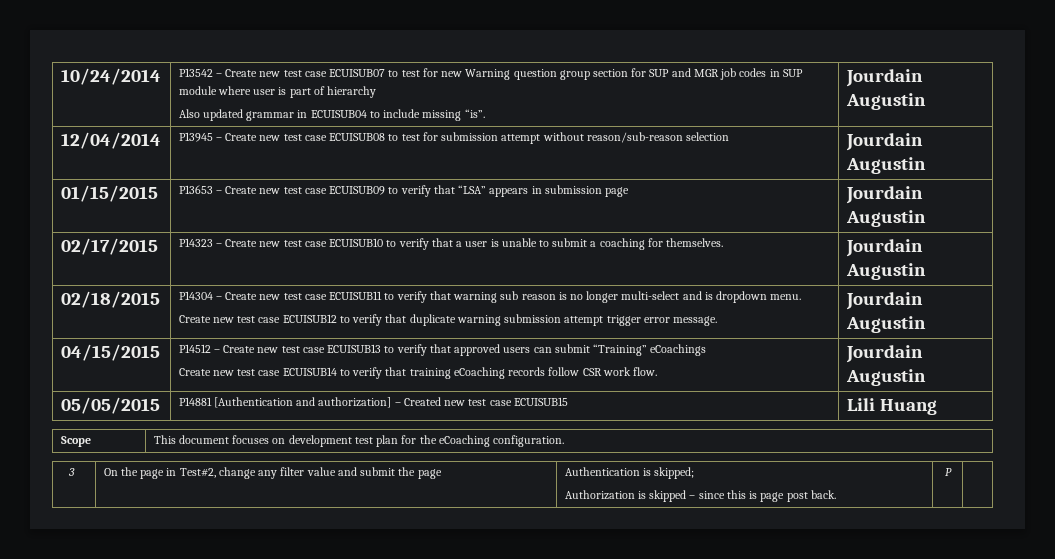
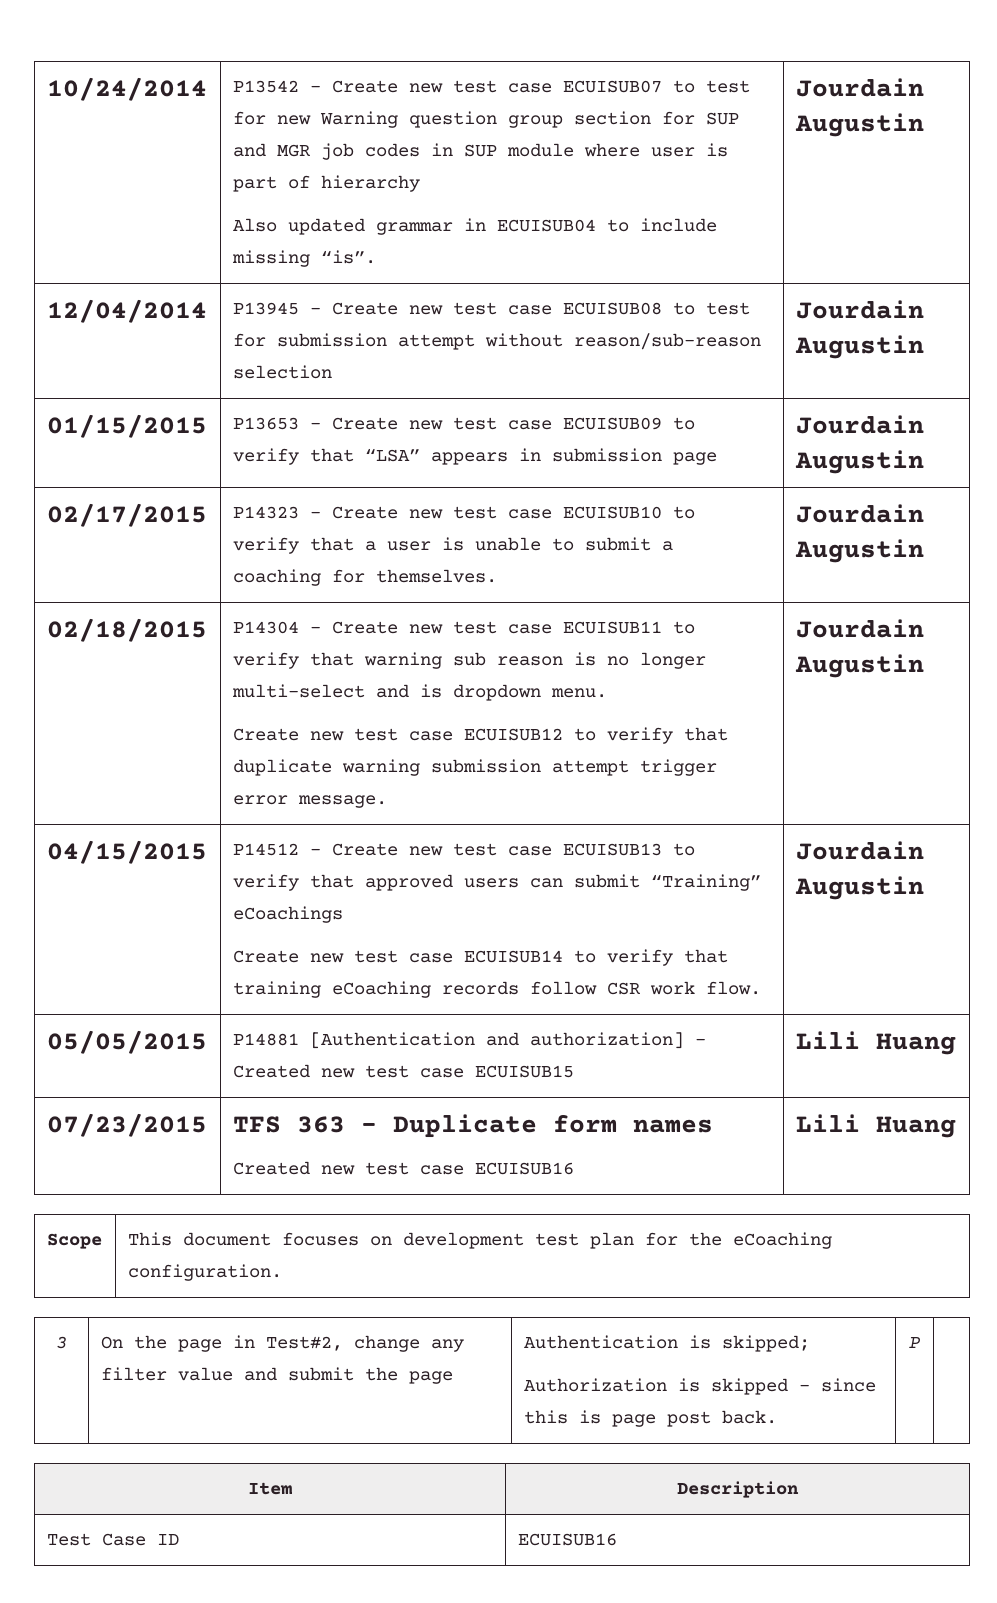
+ 07/23/2015 | TFS 363 – Duplicate form names
+ Created new test case ECUISUB16 | Lili Huang
+ Item | Description
+ Test Case ID | ECUISUB16

